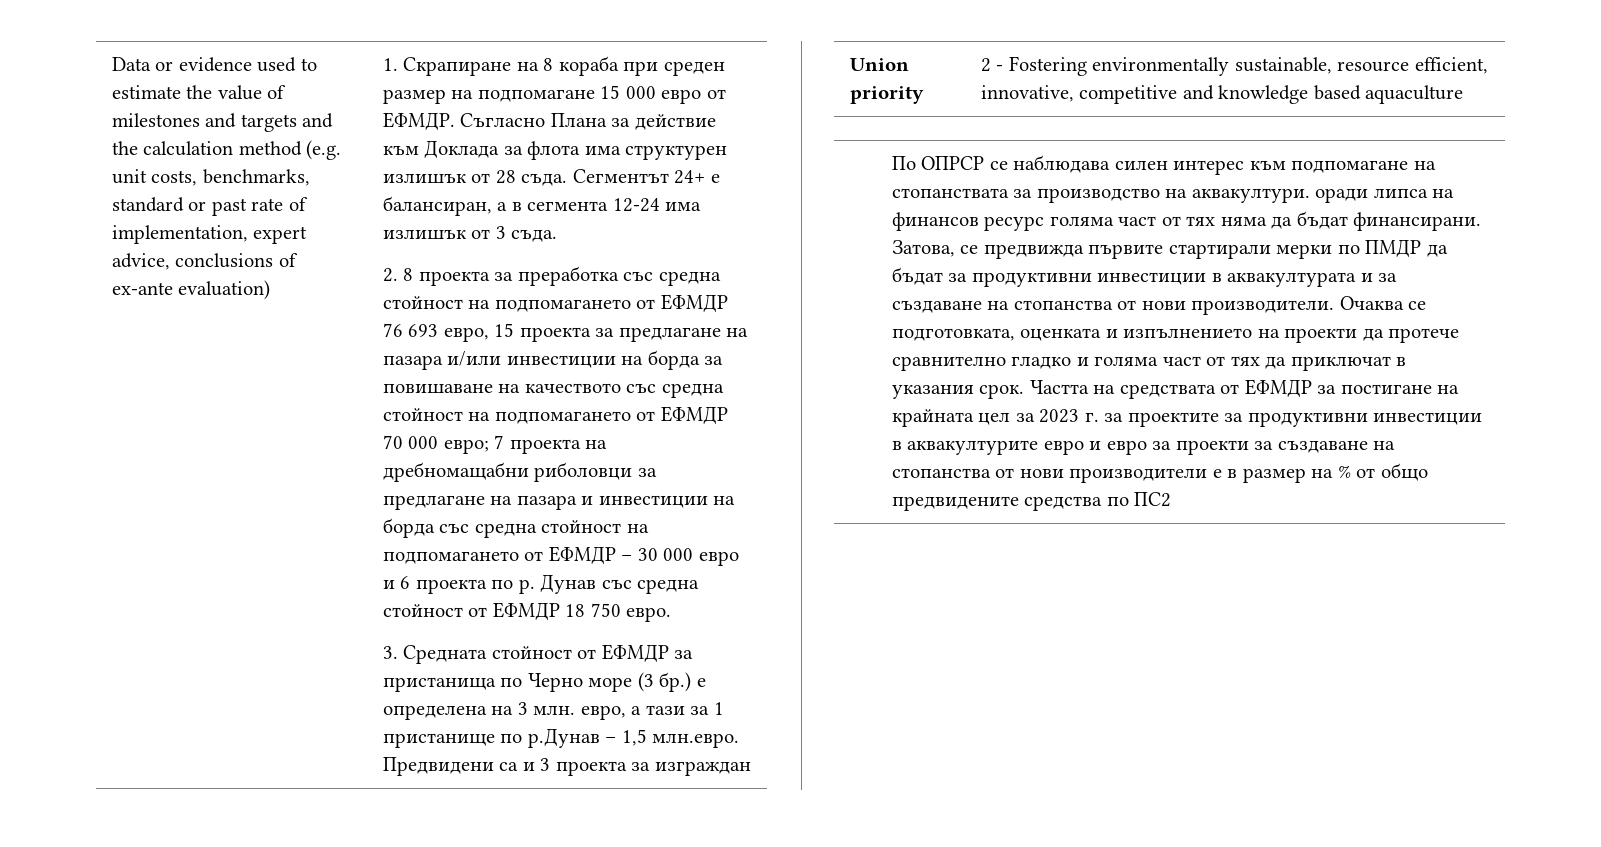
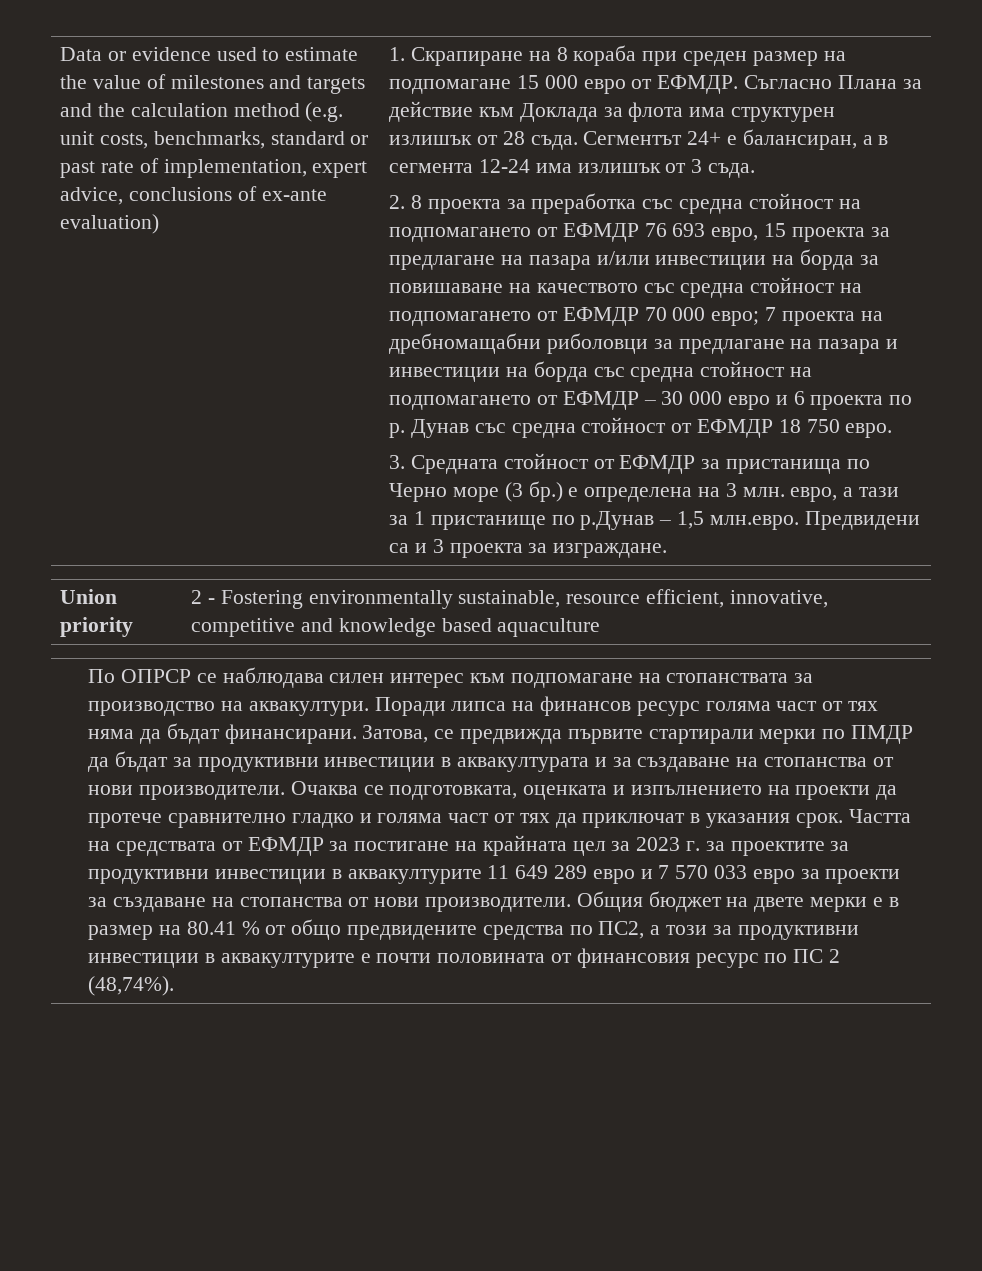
- 3. Средната стойност от ЕФМДР за пристанища по Черно море (3 бр.) е определена на 3 млн. евро, а тази за 1 пристанище по р.Дунав – 1,5 млн.евро. Предвидени са и 3 проекта за изграждан
+ 3. Средната стойност от ЕФМДР за пристанища по Черно море (3 бр.) е определена на 3 млн. евро, а тази за 1 пристанище по р.Дунав – 1,5 млн.евро. Предвидени са и 3 проекта за изгражданe.
- По ОПРСР се наблюдава силен интерес към подпомагане на стопанствата за производство на аквакултури. оради липса на финансов ресурс голяма част от тях няма да бъдат финансирани.
+ По ОПРСР се наблюдава силен интерес към подпомагане на стопанствата за производство на аквакултури. Поради липса на финансов ресурс голяма част от тях няма да бъдат финансирани.
- Частта на средствата от ЕФМДР за постигане на крайната цел за 2023 г. за проектите за продуктивни инвестиции в аквакултурите евро и евро за проекти за създаване на стопанства от нови производители е в размер на % от общо предвидените средства по ПС2
+ Частта на средствата от ЕФМДР за постигане на крайната цел за 2023 г. за проектите за продуктивни инвестиции в аквакултурите 11 649 289 евро и 7 570 033 евро за проекти за създаване на стопанства от нови производители. Общия бюджет на двете мерки е в размер на 80.41 % от общо предвидените средства по ПС2, а този за продуктивни инвестиции в аквакултурите е почти половината от финансовия ресурс по ПС 2 (48,74%).

